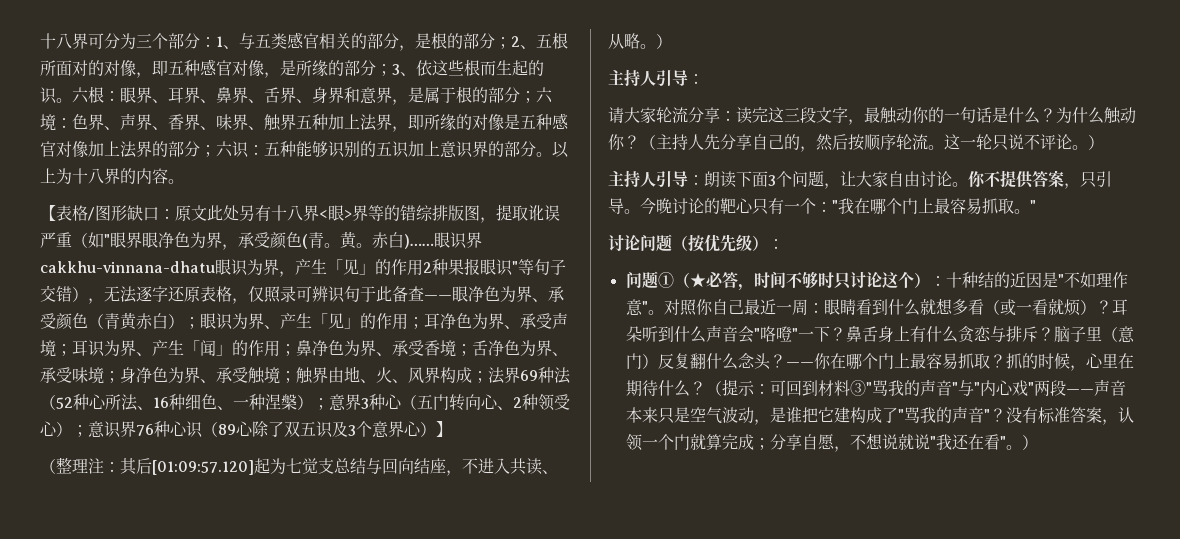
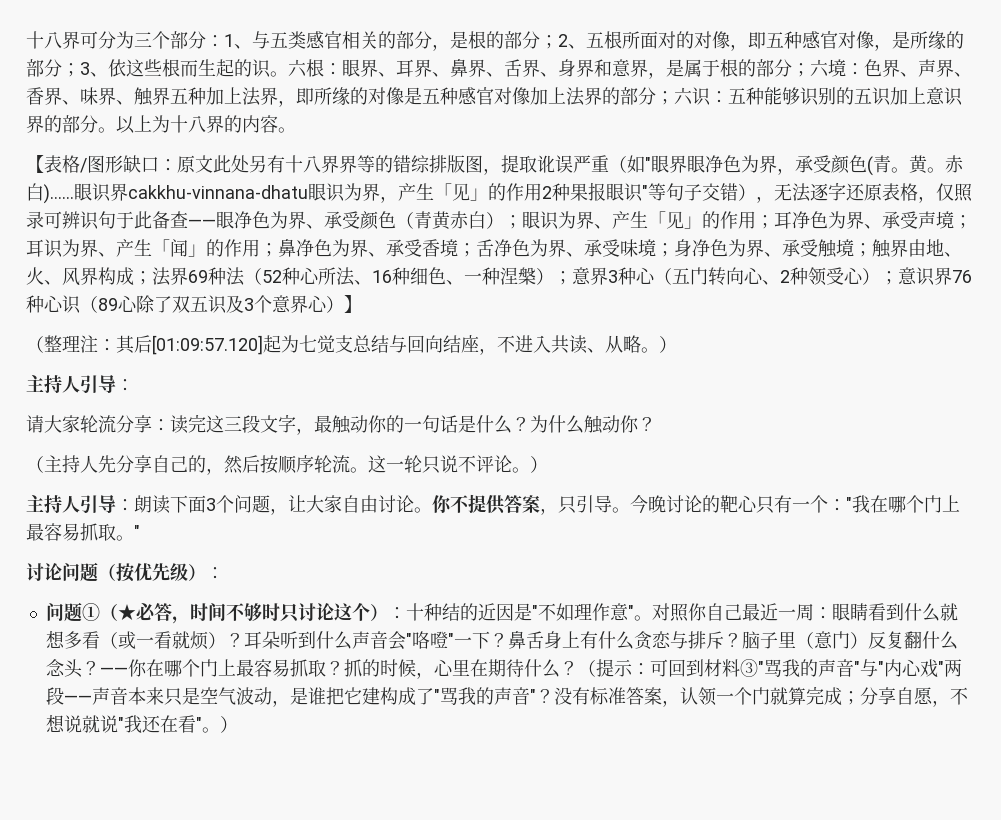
- 【表格/图形缺口：原文此处另有十八界<眼>界等的错综排版图，提取讹误严重（如"眼界眼净色为界，承受颜色(青。
+ 【表格/图形缺口：原文此处另有十八界界等的错综排版图，提取讹误严重（如"眼界眼净色为界，承受颜色(青。
- 为什么触动你？（主持人先分享自己的，然后按顺序轮流。
+ 为什么触动你？
+ （主持人先分享自己的，然后按顺序轮流。

